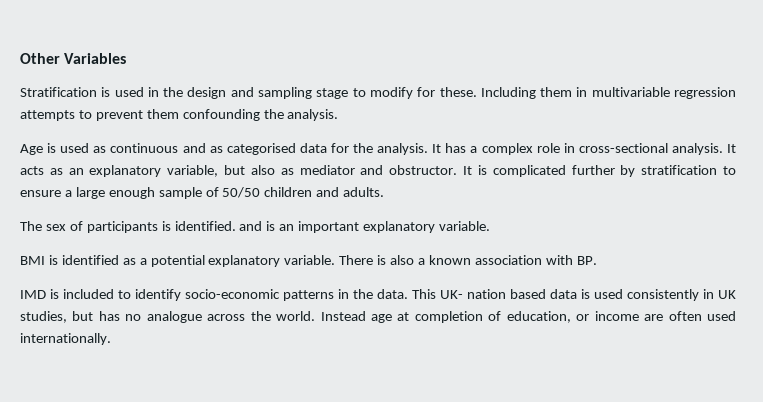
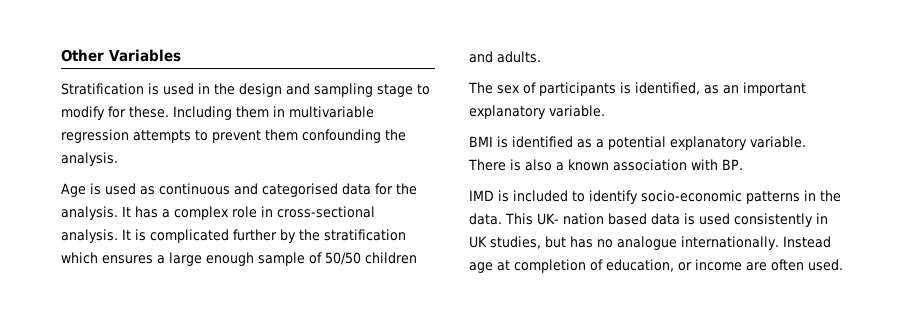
- Age is used as continuous and as categorised data for the analysis.
+ Age is used as continuous and categorised data for the analysis.
- It acts as an explanatory variable, but also as mediator and obstructor. It is complicated further by stratification to ensure a large enough sample of 50/50 children and adults.
+ It is complicated further by the stratification which ensures a large enough sample of 50/50 children and adults.
- The sex of participants is identified. and is an important explanatory variable.
+ The sex of participants is identified, as an important explanatory variable.
- This UK- nation based data is used consistently in UK studies, but has no analogue across the world.
+ This UK- nation based data is used consistently in UK studies, but has no analogue internationally.
- Instead age at completion of education, or income are often used internationally.
+ Instead age at completion of education, or income are often used.

